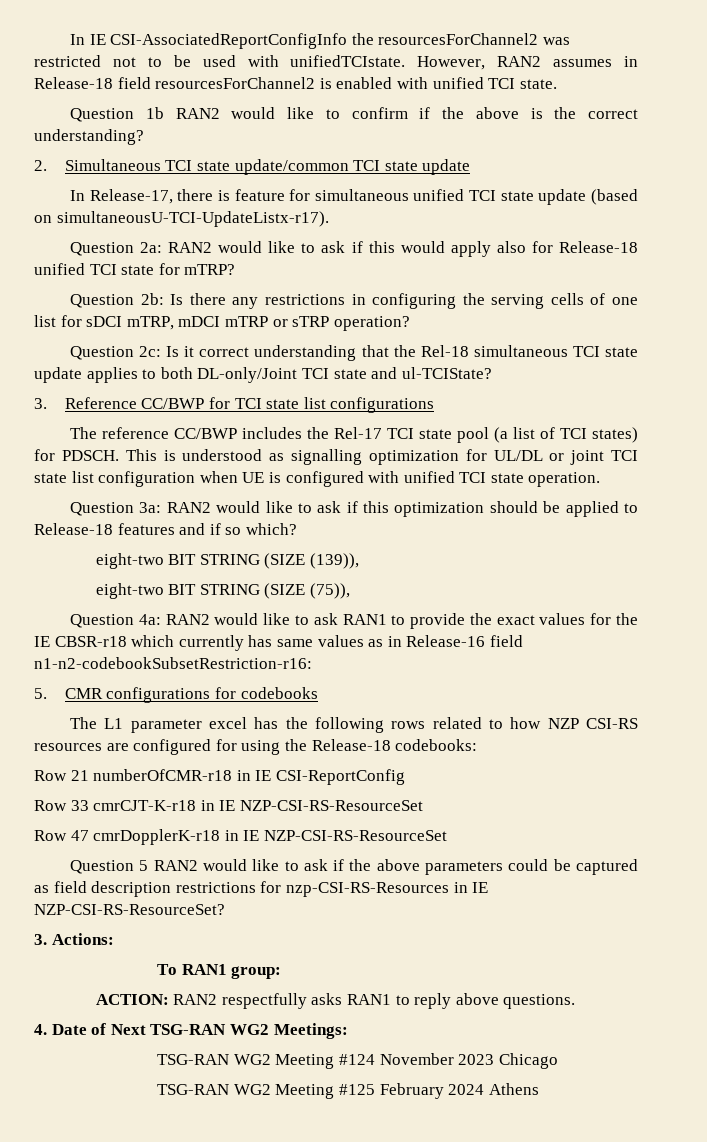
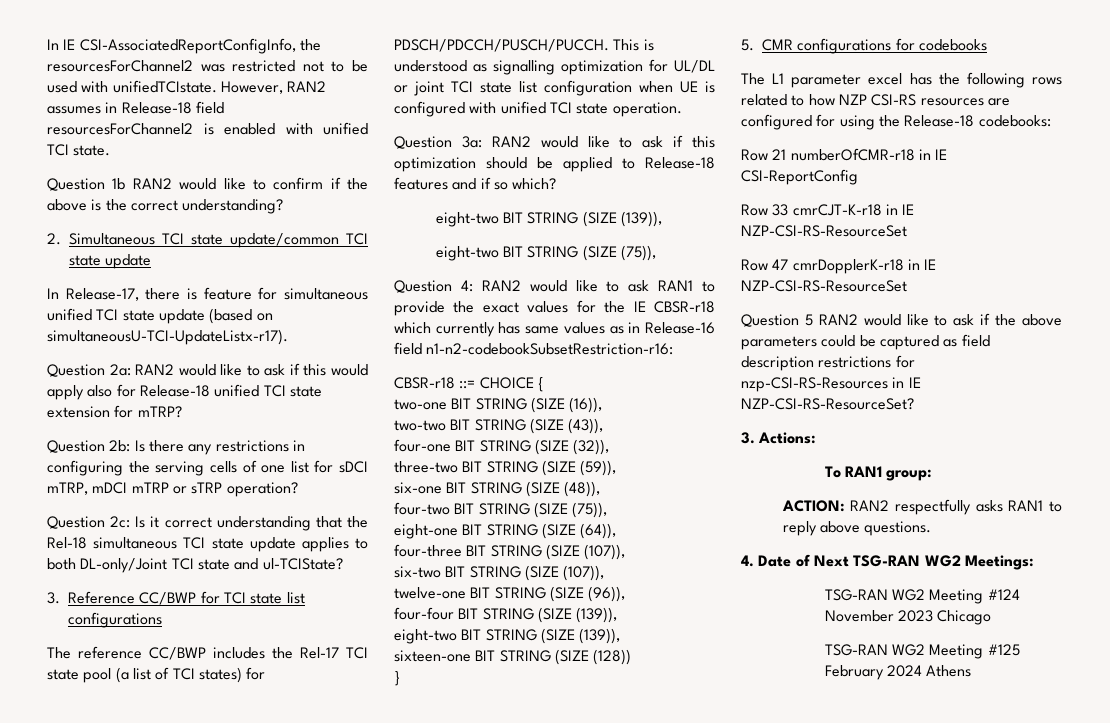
- In IE CSI-AssociatedReportConfigInfo the resourcesForChannel2 was restricted not to be used with unifiedTCIstate.
+ In IE CSI-AssociatedReportConfigInfo, the resourcesForChannel2 was restricted not to be used with unifiedTCIstate.
- Question 2a: RAN2 would like to ask if this would apply also for Release-18 unified TCI state for mTRP?
+ Question 2a: RAN2 would like to ask if this would apply also for Release-18 unified TCI state extension for mTRP?
- The reference CC/BWP includes the Rel-17 TCI state pool (a list of TCI states) for PDSCH.
+ The reference CC/BWP includes the Rel-17 TCI state pool (a list of TCI states) for PDSCH/PDCCH/PUSCH/PUCCH.
- Question 4a: RAN2 would like to ask RAN1 to provide the exact values for the IE CBSR-r18 which currently has same values as in Release-16 field n1-n2-codebookSubsetRestriction-r16:
+ Question 4: RAN2 would like to ask RAN1 to provide the exact values for the IE CBSR-r18 which currently has same values as in Release-16 field n1-n2-codebookSubsetRestriction-r16:
+ CBSR-r18 ::= CHOICE {
+ two-one BIT STRING (SIZE (16)),
+ two-two BIT STRING (SIZE (43)),
+ four-one BIT STRING (SIZE (32)),
+ three-two BIT STRING (SIZE (59)),
+ six-one BIT STRING (SIZE (48)),
+ four-two BIT STRING (SIZE (75)),
+ eight-one BIT STRING (SIZE (64)),
+ four-three BIT STRING (SIZE (107)),
+ six-two BIT STRING (SIZE (107)),
+ twelve-one BIT STRING (SIZE (96)),
+ four-four BIT STRING (SIZE (139)),
+ eight-two BIT STRING (SIZE (139)),
+ sixteen-one BIT STRING (SIZE (128))
+ }

